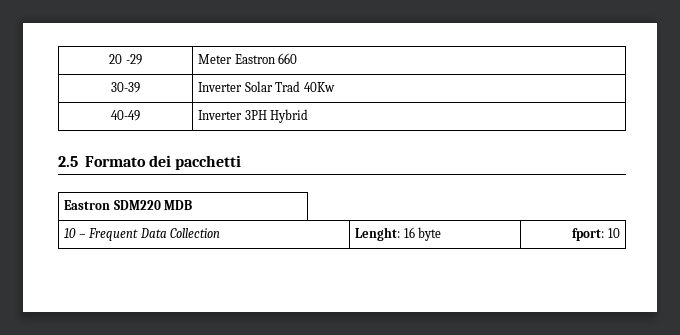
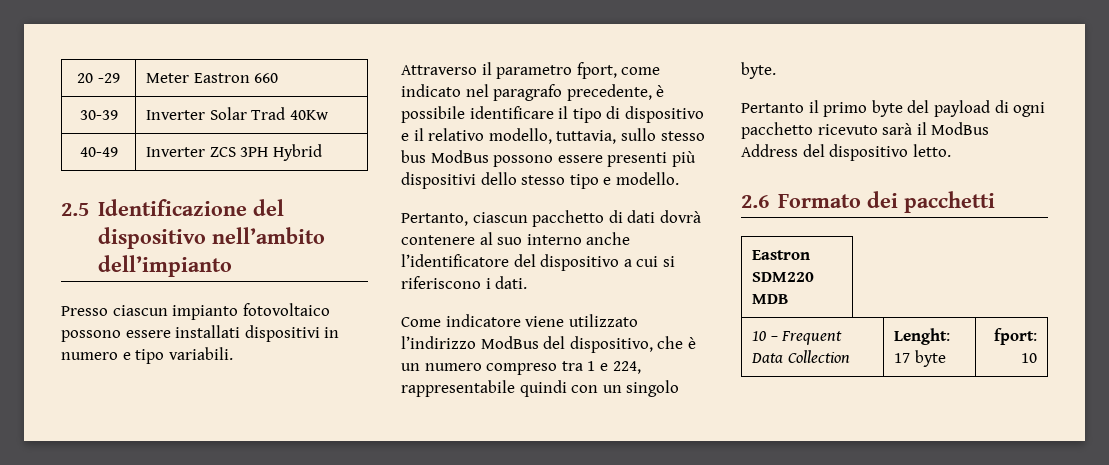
- 40-49 | Inverter 3PH Hybrid
+ 40-49 | Inverter ZCS 3PH Hybrid
- 2.5 Formato dei pacchetti
+ 2.5 Identificazione del dispositivo nell’ambito dell’impianto
+ Presso ciascun impianto fotovoltaico possono essere installati dispositivi in numero e tipo variabili.
+ Attraverso il parametro fport, come indicato nel paragrafo precedente, è possibile identificare il tipo di dispositivo e il relativo modello, tuttavia, sullo stesso bus ModBus possono essere presenti più dispositivi dello stesso tipo e modello.
+ Pertanto, ciascun pacchetto di dati dovrà contenere al suo interno anche l’identificatore del dispositivo a cui si riferiscono i dati.
+ Come indicatore viene utilizzato l’indirizzo ModBus del dispositivo, che è un numero compreso tra 1 e 224, rappresentabile quindi con un singolo byte.
+ Pertanto il primo byte del payload di ogni pacchetto ricevuto sarà il ModBus Address del dispositivo letto.
+ 2.6 Formato dei pacchetti
- 10 – Frequent Data Collection | Lenght: 16 byte | fport: 10
+ 10 – Frequent Data Collection | Lenght: 17 byte | fport: 10

